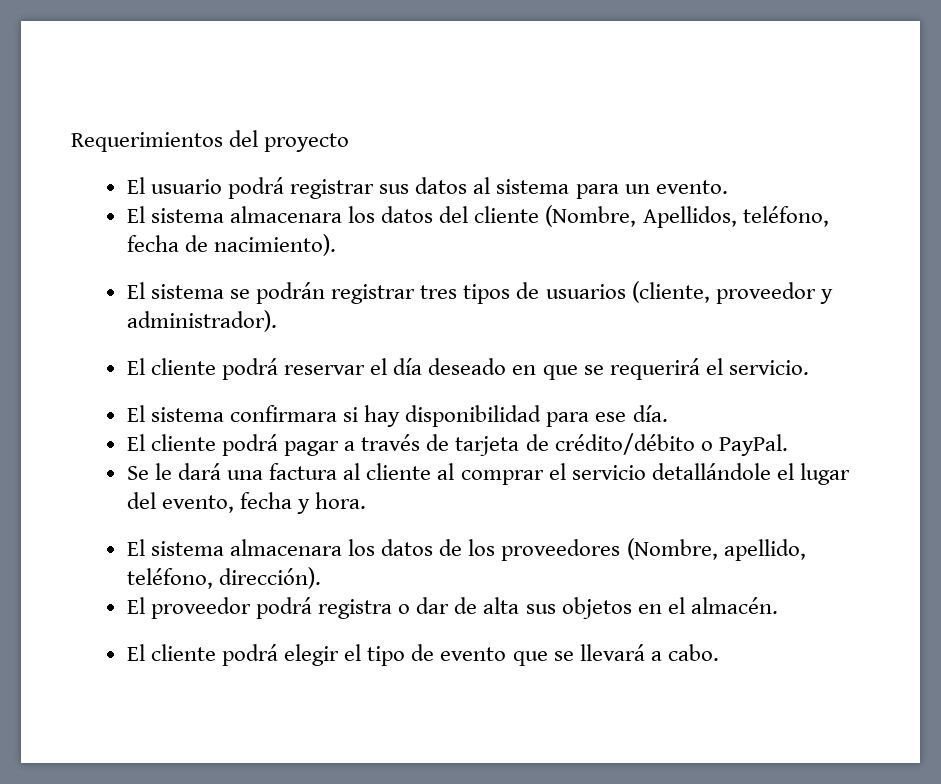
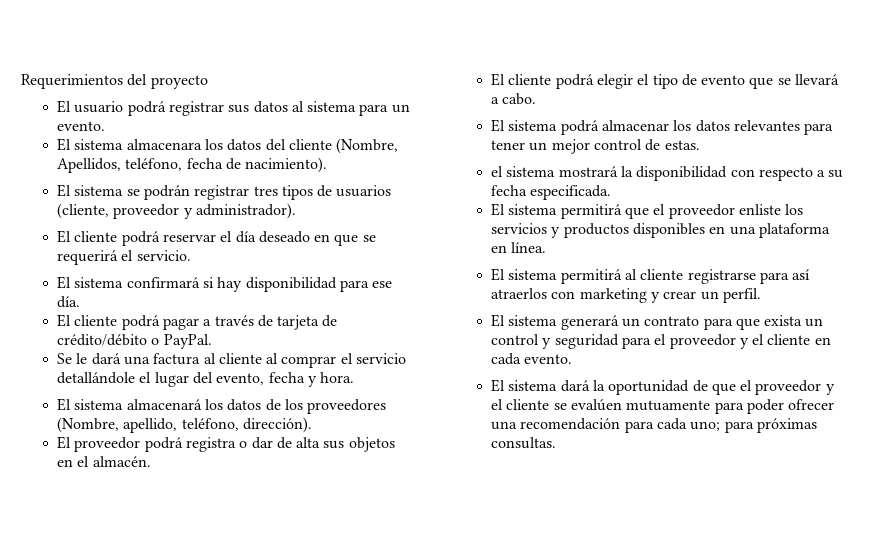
- El sistema confirmara si hay disponibilidad para ese día.
+ El sistema confirmará si hay disponibilidad para ese día.
- El sistema almacenara los datos de los proveedores (Nombre, apellido, teléfono, dirección).
+ El sistema almacenará los datos de los proveedores (Nombre, apellido, teléfono, dirección).
+ El sistema podrá almacenar los datos relevantes para tener un mejor control de estas.
+ el sistema mostrará la disponibilidad con respecto a su fecha especificada.
+ El sistema permitirá que el proveedor enliste los servicios y productos disponibles en una plataforma en línea.
+ El sistema permitirá al cliente registrarse para así atraerlos con marketing y crear un perfil.
+ El sistema generará un contrato para que exista un control y seguridad para el proveedor y el cliente en cada evento.
+ El sistema dará la oportunidad de que el proveedor y el cliente se evalúen mutuamente para poder ofrecer una recomendación para cada uno; para próximas consultas.

